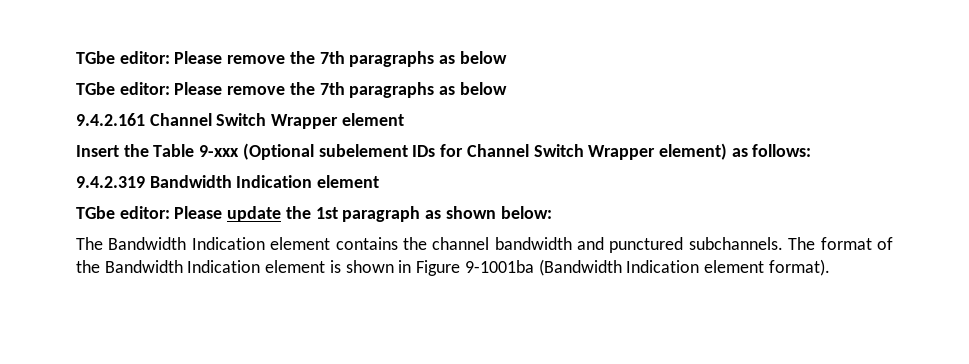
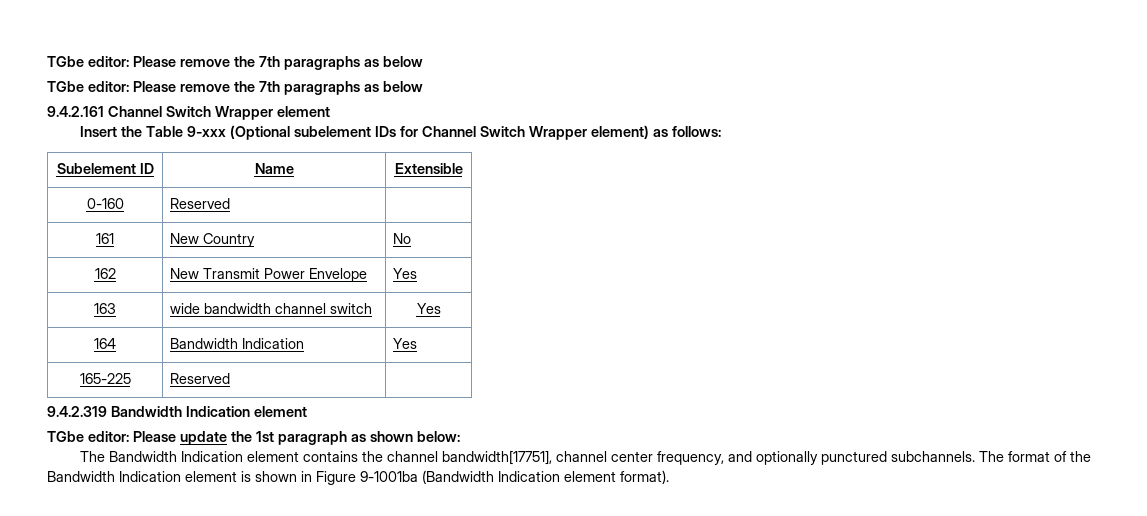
+ Subelement ID | Name | Extensible
+ 0-160 | Reserved |
+ 161 | New Country | No
+ 162 | New Transmit Power Envelope | Yes
+ 163 | wide bandwidth channel switch | Yes
+ 164 | Bandwidth Indication | Yes
+ 165-225 | Reserved |
- The Bandwidth Indication element contains the channel bandwidth and punctured subchannels.
+ The Bandwidth Indication element contains the channel bandwidth[17751], channel center frequency, and optionally punctured subchannels.

